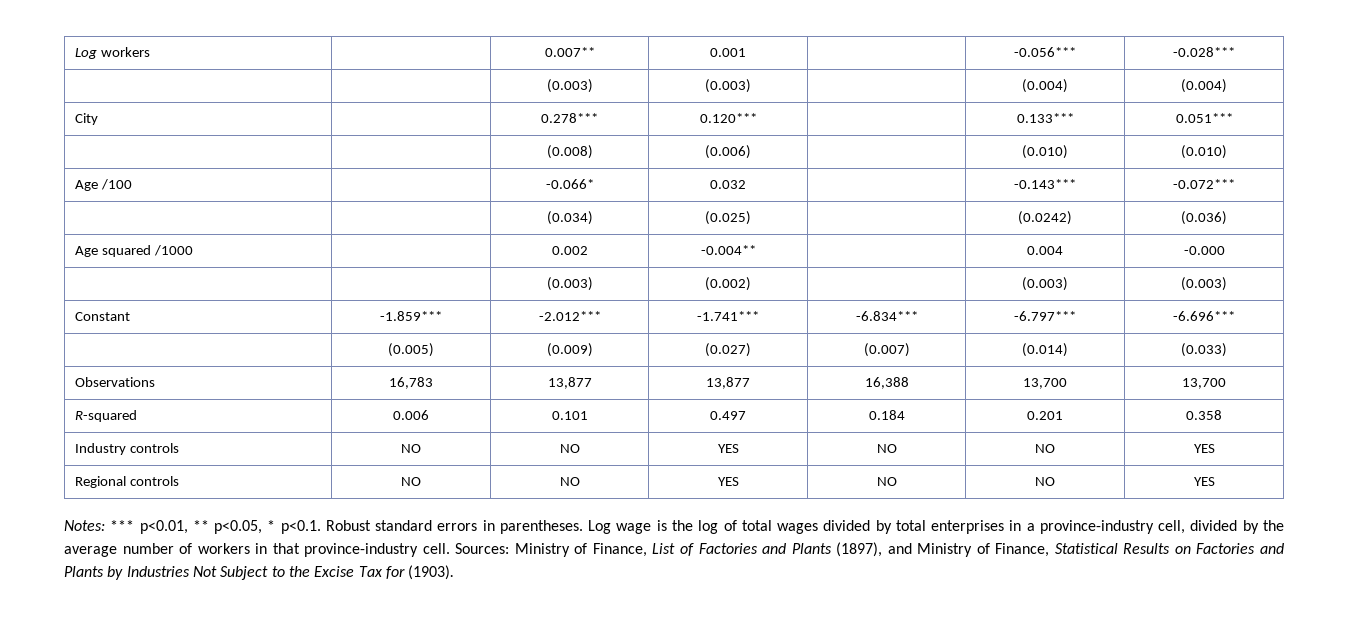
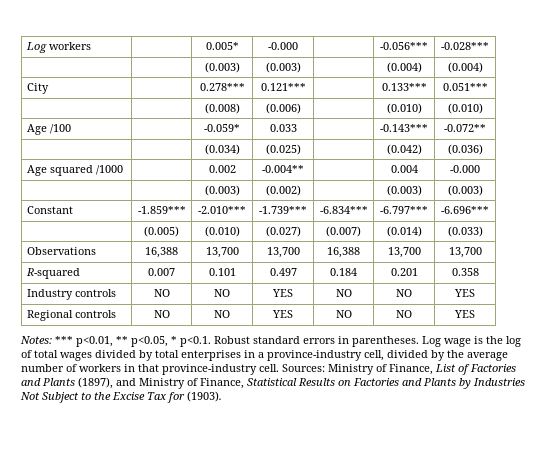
- Log workers | | 0.007** | 0.001 | | -0.056*** | -0.028***
+ Log workers | | 0.005* | -0.000 | | -0.056*** | -0.028***
- City | | 0.278*** | 0.120*** | | 0.133*** | 0.051***
+ City | | 0.278*** | 0.121*** | | 0.133*** | 0.051***
- Age /100 | | -0.066* | 0.032 | | -0.143*** | -0.072***
+ Age /100 | | -0.059* | 0.033 | | -0.143*** | -0.072**
- | | (0.034) | (0.025) | | (0.0242) | (0.036)
+ | | (0.034) | (0.025) | | (0.042) | (0.036)
- Constant | -1.859*** | -2.012*** | -1.741*** | -6.834*** | -6.797*** | -6.696***
+ Constant | -1.859*** | -2.010*** | -1.739*** | -6.834*** | -6.797*** | -6.696***
- | (0.005) | (0.009) | (0.027) | (0.007) | (0.014) | (0.033)
+ | (0.005) | (0.010) | (0.027) | (0.007) | (0.014) | (0.033)
- Observations | 16,783 | 13,877 | 13,877 | 16,388 | 13,700 | 13,700
+ Observations | 16,388 | 13,700 | 13,700 | 16,388 | 13,700 | 13,700
- R-squared | 0.006 | 0.101 | 0.497 | 0.184 | 0.201 | 0.358
+ R-squared | 0.007 | 0.101 | 0.497 | 0.184 | 0.201 | 0.358

